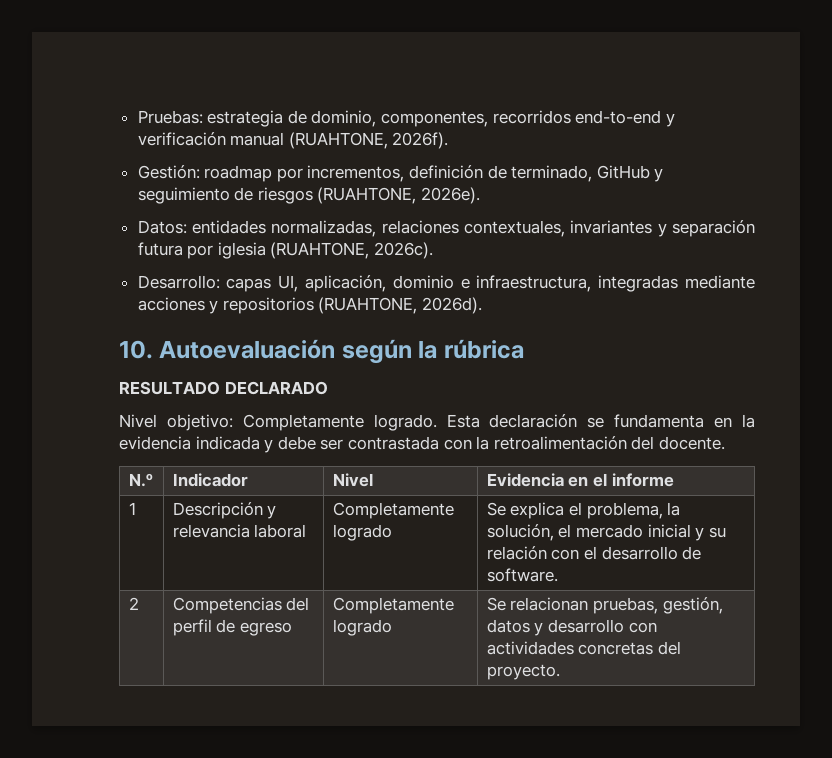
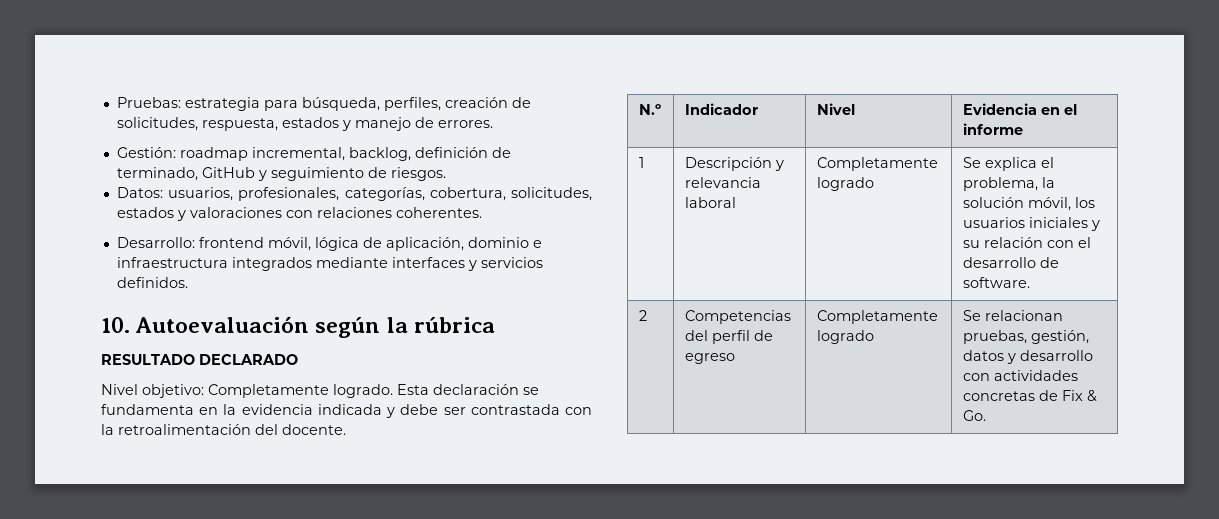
- Pruebas: estrategia de dominio, componentes, recorridos end-to-end y verificación manual (RUAHTONE, 2026f).
+ Pruebas: estrategia para búsqueda, perfiles, creación de solicitudes, respuesta, estados y manejo de errores.
- Gestión: roadmap por incrementos, definición de terminado, GitHub y seguimiento de riesgos (RUAHTONE, 2026e).
- Datos: entidades normalizadas, relaciones contextuales, invariantes y separación futura por iglesia (RUAHTONE, 2026c).
- Desarrollo: capas UI, aplicación, dominio e infraestructura, integradas mediante acciones y repositorios (RUAHTONE, 2026d).
+ Gestión: roadmap incremental, backlog, definición de terminado, GitHub y seguimiento de riesgos.
+ Datos: usuarios, profesionales, categorías, cobertura, solicitudes, estados y valoraciones con relaciones coherentes.
+ Desarrollo: frontend móvil, lógica de aplicación, dominio e infraestructura integrados mediante interfaces y servicios definidos.
- 1 | Descripción y relevancia laboral | Completamente logrado | Se explica el problema, la solución, el mercado inicial y su relación con el desarrollo de software.
+ 1 | Descripción y relevancia laboral | Completamente logrado | Se explica el problema, la solución móvil, los usuarios iniciales y su relación con el desarrollo de software.
- 2 | Competencias del perfil de egreso | Completamente logrado | Se relacionan pruebas, gestión, datos y desarrollo con actividades concretas del proyecto.
+ 2 | Competencias del perfil de egreso | Completamente logrado | Se relacionan pruebas, gestión, datos y desarrollo con actividades concretas de Fix & Go.

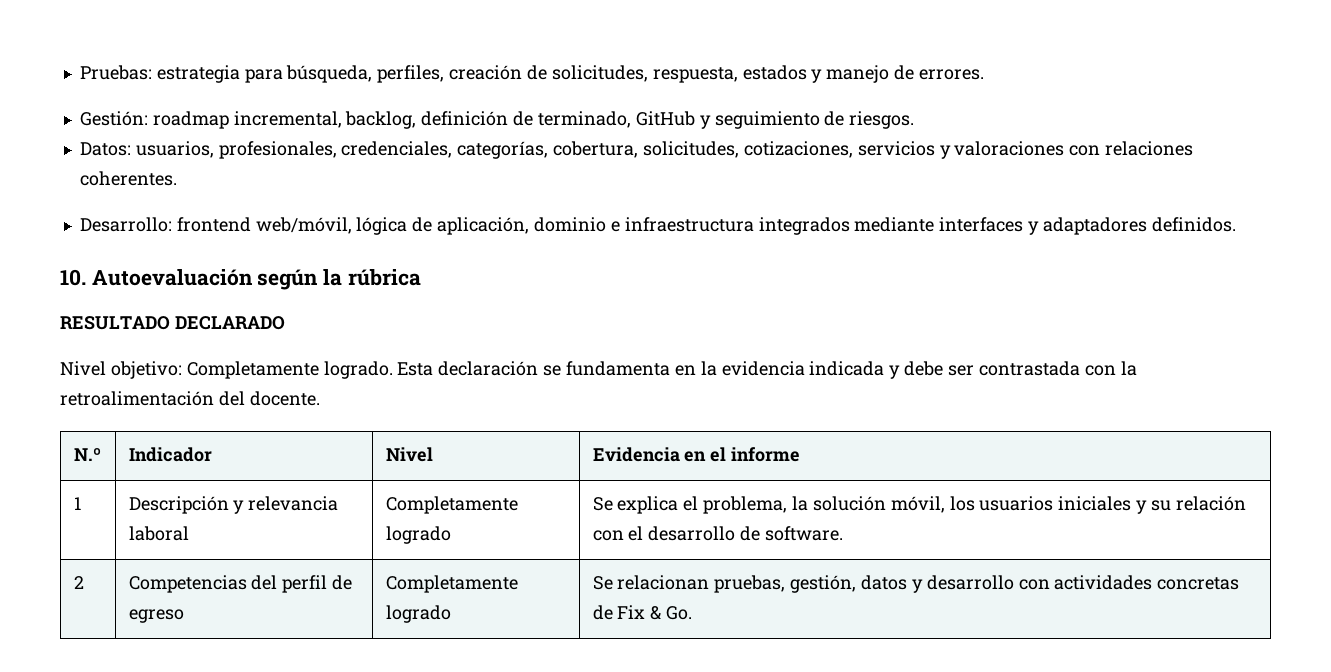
- Datos: usuarios, profesionales, categorías, cobertura, solicitudes, estados y valoraciones con relaciones coherentes.
+ Datos: usuarios, profesionales, credenciales, categorías, cobertura, solicitudes, cotizaciones, servicios y valoraciones con relaciones coherentes.
- Desarrollo: frontend móvil, lógica de aplicación, dominio e infraestructura integrados mediante interfaces y servicios definidos.
+ Desarrollo: frontend web/móvil, lógica de aplicación, dominio e infraestructura integrados mediante interfaces y adaptadores definidos.

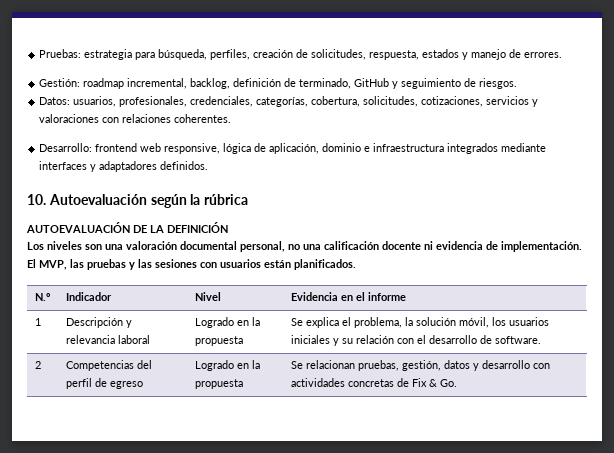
- Desarrollo: frontend web/móvil, lógica de aplicación, dominio e infraestructura integrados mediante interfaces y adaptadores definidos.
+ Desarrollo: frontend web responsive, lógica de aplicación, dominio e infraestructura integrados mediante interfaces y adaptadores definidos.
- RESULTADO DECLARADO
- Nivel objetivo: Completamente logrado. Esta declaración se fundamenta en la evidencia indicada y debe ser contrastada con la retroalimentación del docente.
+ AUTOEVALUACIÓN DE LA DEFINICIÓN
+ Los niveles son una valoración documental personal, no una calificación docente ni evidencia de implementación. El MVP, las pruebas y las sesiones con usuarios están planificados.
- 1 | Descripción y relevancia laboral | Completamente logrado | Se explica el problema, la solución móvil, los usuarios iniciales y su relación con el desarrollo de software.
+ 1 | Descripción y relevancia laboral | Logrado en la propuesta | Se explica el problema, la solución móvil, los usuarios iniciales y su relación con el desarrollo de software.
- 2 | Competencias del perfil de egreso | Completamente logrado | Se relacionan pruebas, gestión, datos y desarrollo con actividades concretas de Fix & Go.
+ 2 | Competencias del perfil de egreso | Logrado en la propuesta | Se relacionan pruebas, gestión, datos y desarrollo con actividades concretas de Fix & Go.

